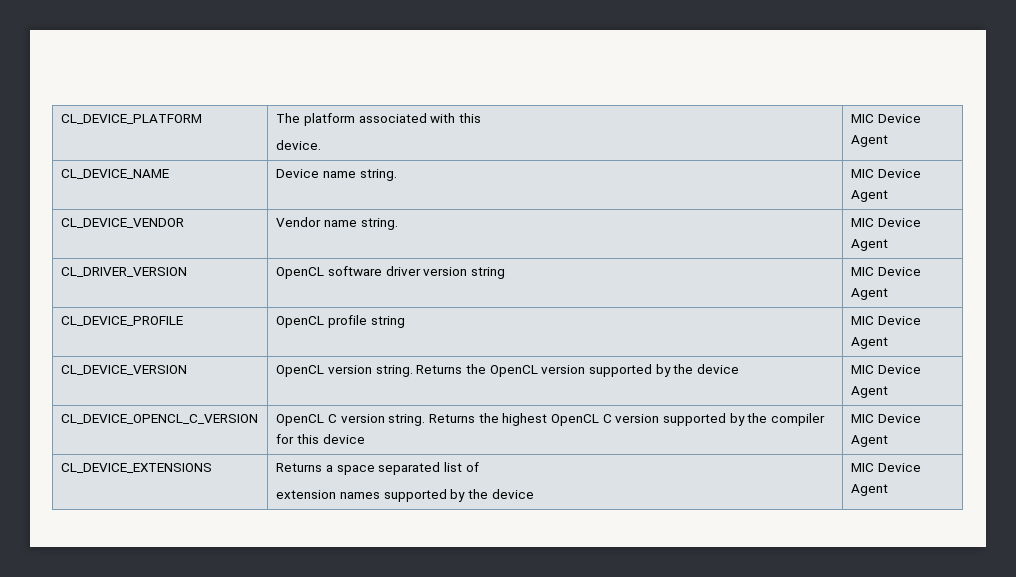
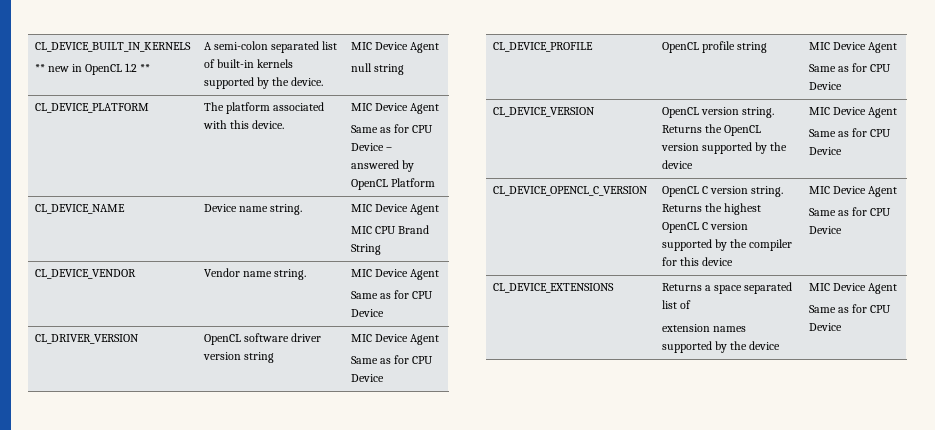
+ CL_DEVICE_BUILT_IN_KERNELS
+ ** new in OpenCL 1.2 ** | A semi-colon separated list of built-in kernels supported by the device. | MIC Device Agent
+ null string
- CL_DEVICE_PLATFORM | The platform associated with this
- device. | MIC Device Agent
+ CL_DEVICE_PLATFORM | The platform associated with this device. | MIC Device Agent
+ Same as for CPU Device – answered by OpenCL Platform
  CL_DEVICE_NAME | Device name string. | MIC Device Agent
+ MIC CPU Brand String
  CL_DEVICE_VENDOR | Vendor name string. | MIC Device Agent
+ Same as for CPU Device
  CL_DRIVER_VERSION | OpenCL software driver version string | MIC Device Agent
+ Same as for CPU Device
  CL_DEVICE_PROFILE | OpenCL profile string | MIC Device Agent
+ Same as for CPU Device
  CL_DEVICE_VERSION | OpenCL version string. Returns the OpenCL version supported by the device | MIC Device Agent
+ Same as for CPU Device
  CL_DEVICE_OPENCL_C_VERSION | OpenCL C version string. Returns the highest OpenCL C version supported by the compiler for this device | MIC Device Agent
+ Same as for CPU Device
  CL_DEVICE_EXTENSIONS | Returns a space separated list of
  extension names supported by the device | MIC Device Agent
+ Same as for CPU Device

